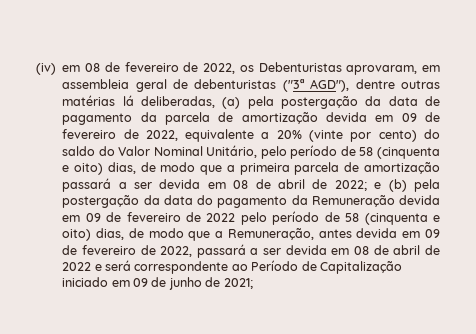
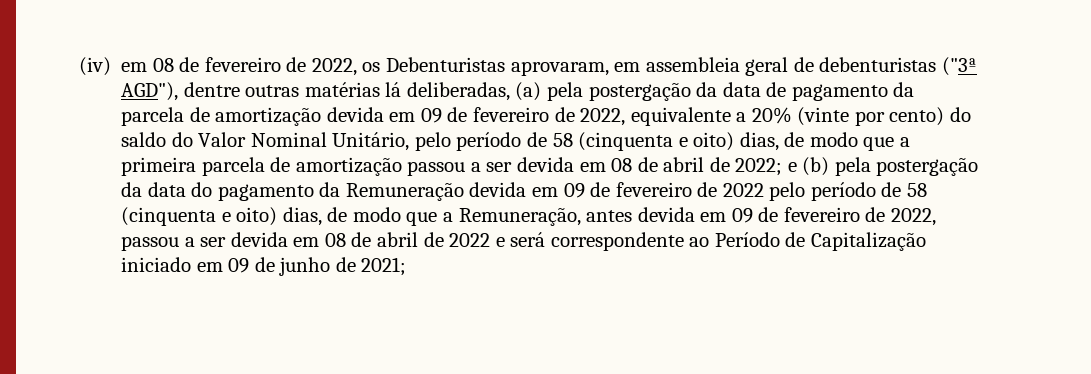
- (iv) em 08 de fevereiro de 2022, os Debenturistas aprovaram, em assembleia geral de debenturistas ("3ª AGD"), dentre outras matérias lá deliberadas, (a) pela postergação da data de pagamento da parcela de amortização devida em 09 de fevereiro de 2022, equivalente a 20% (vinte por cento) do saldo do Valor Nominal Unitário, pelo período de 58 (cinquenta e oito) dias, de modo que a primeira parcela de amortização passará a ser devida em 08 de abril de 2022;
+ (iv) em 08 de fevereiro de 2022, os Debenturistas aprovaram, em assembleia geral de debenturistas ("3ª AGD"), dentre outras matérias lá deliberadas, (a) pela postergação da data de pagamento da parcela de amortização devida em 09 de fevereiro de 2022, equivalente a 20% (vinte por cento) do saldo do Valor Nominal Unitário, pelo período de 58 (cinquenta e oito) dias, de modo que a primeira parcela de amortização passou a ser devida em 08 de abril de 2022;
- e (b) pela postergação da data do pagamento da Remuneração devida em 09 de fevereiro de 2022 pelo período de 58 (cinquenta e oito) dias, de modo que a Remuneração, antes devida em 09 de fevereiro de 2022, passará a ser devida em 08 de abril de 2022 e será correspondente ao Período de Capitalização iniciado em 09 de junho de 2021;
+ e (b) pela postergação da data do pagamento da Remuneração devida em 09 de fevereiro de 2022 pelo período de 58 (cinquenta e oito) dias, de modo que a Remuneração, antes devida em 09 de fevereiro de 2022, passou a ser devida em 08 de abril de 2022 e será correspondente ao Período de Capitalização iniciado em 09 de junho de 2021;

